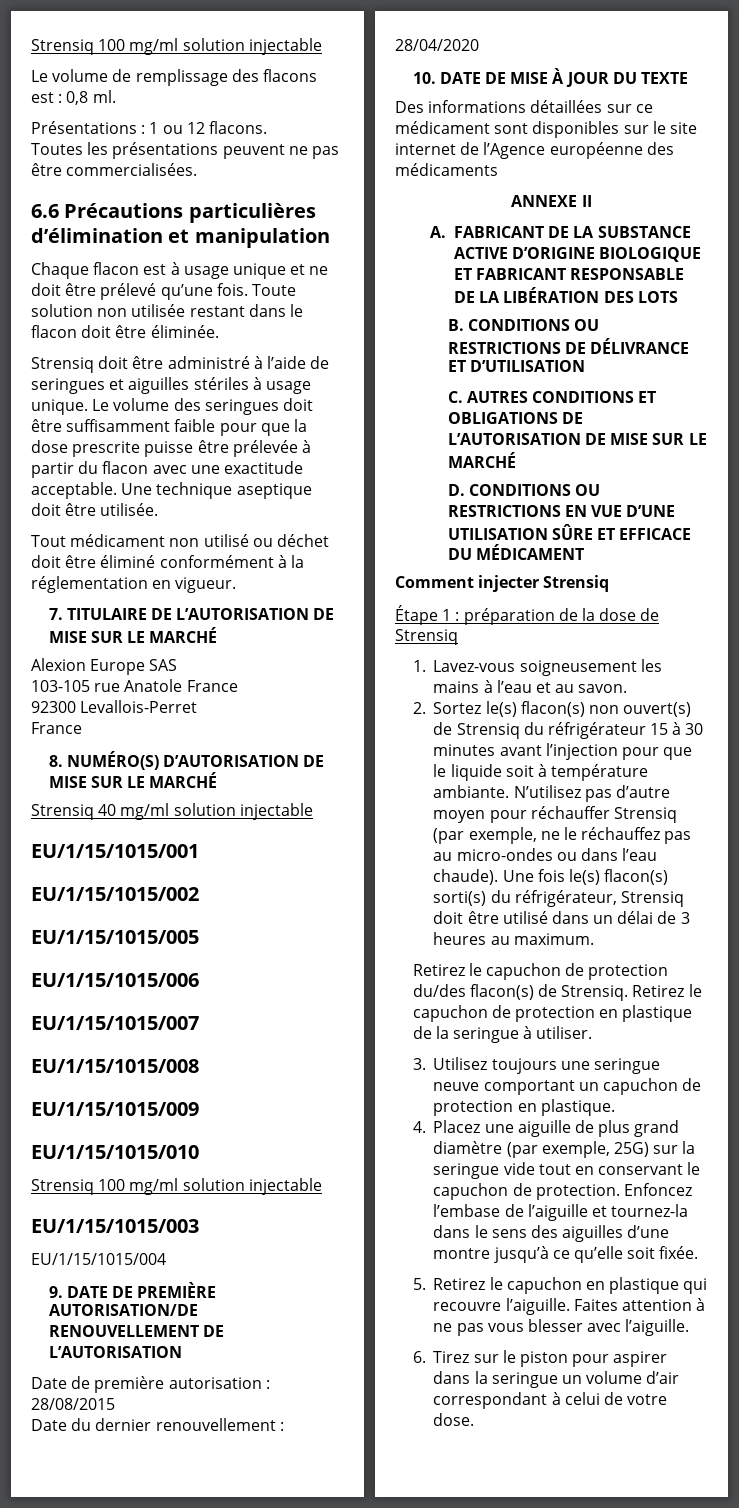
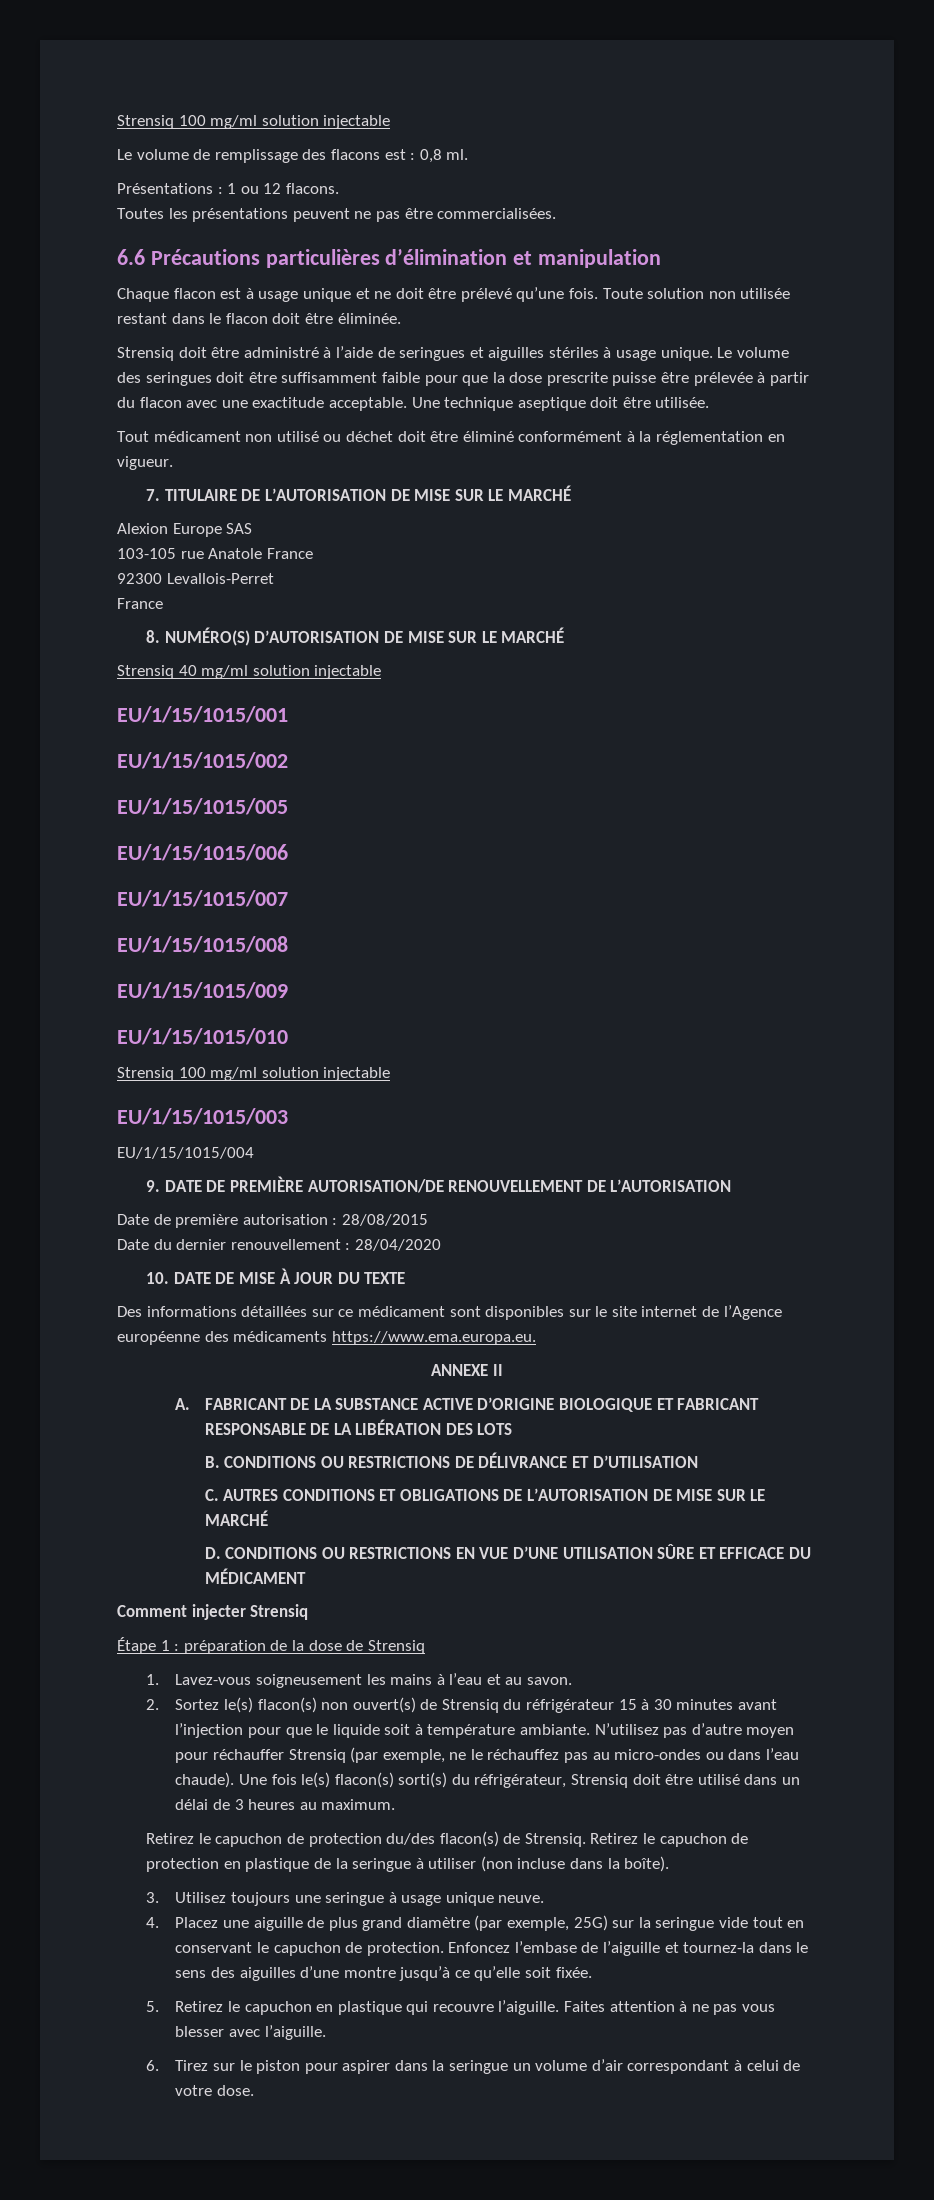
- Des informations détaillées sur ce médicament sont disponibles sur le site internet de l’Agence européenne des médicaments
+ Des informations détaillées sur ce médicament sont disponibles sur le site internet de l’Agence européenne des médicaments https://www.ema.europa.eu.
- Retirez le capuchon de protection en plastique de la seringue à utiliser.
+ Retirez le capuchon de protection en plastique de la seringue à utiliser (non incluse dans la boîte).
- 3. Utilisez toujours une seringue neuve comportant un capuchon de protection en plastique.
+ 3. Utilisez toujours une seringue à usage unique neuve.

